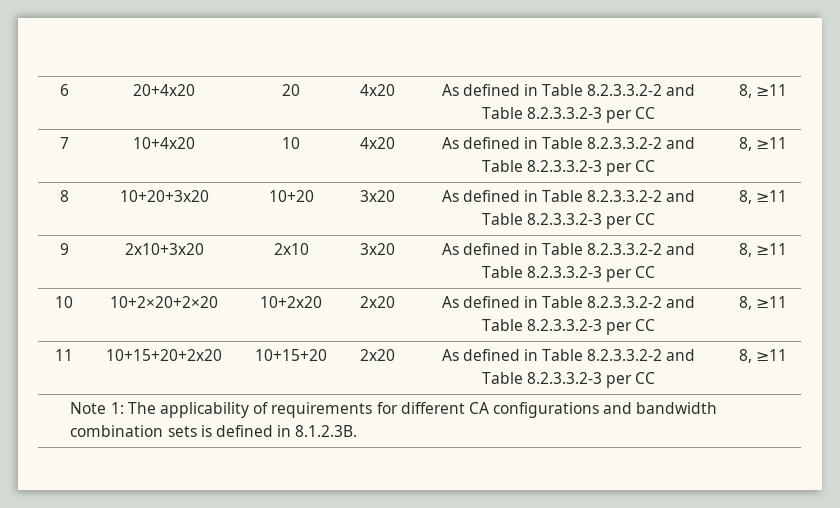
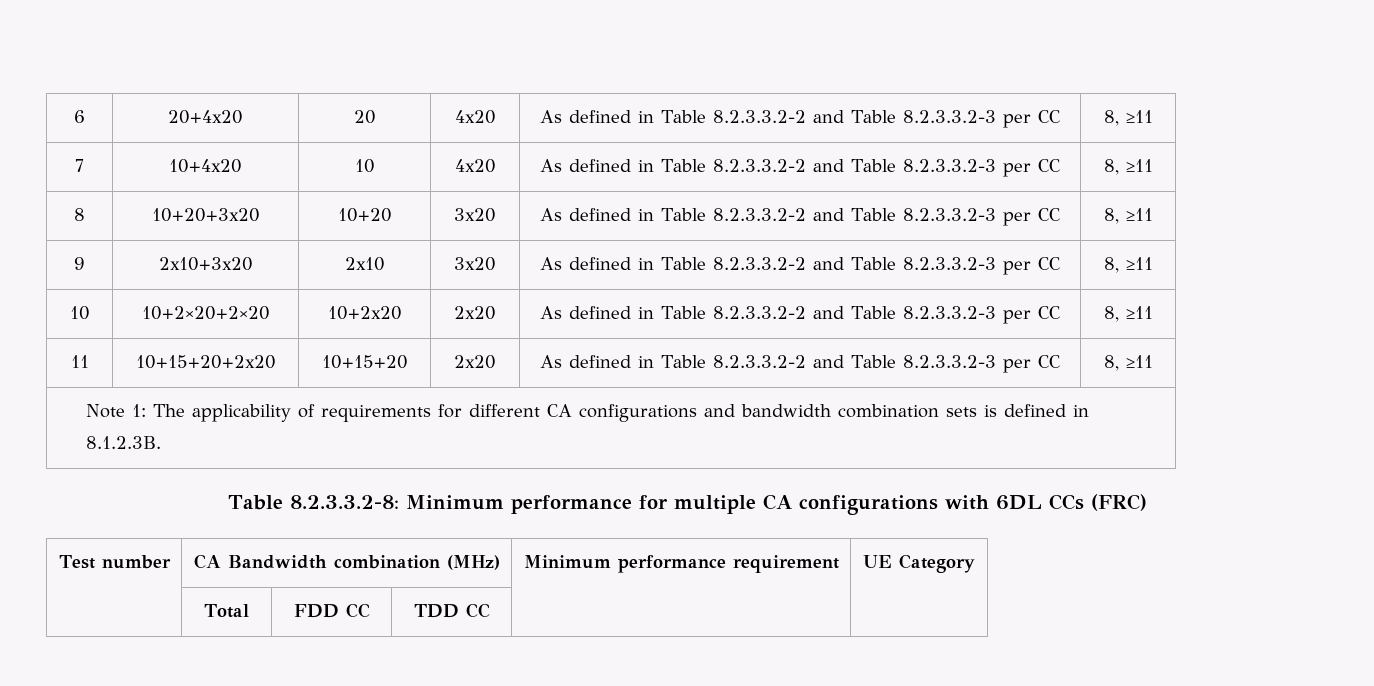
+ Table 8.2.3.3.2-8: Minimum performance for multiple CA configurations with 6DL CCs (FRC)
+ Test number | CA Bandwidth combination (MHz) | Minimum performance requirement | UE Category
+ | Total | FDD CC | TDD CC | |

